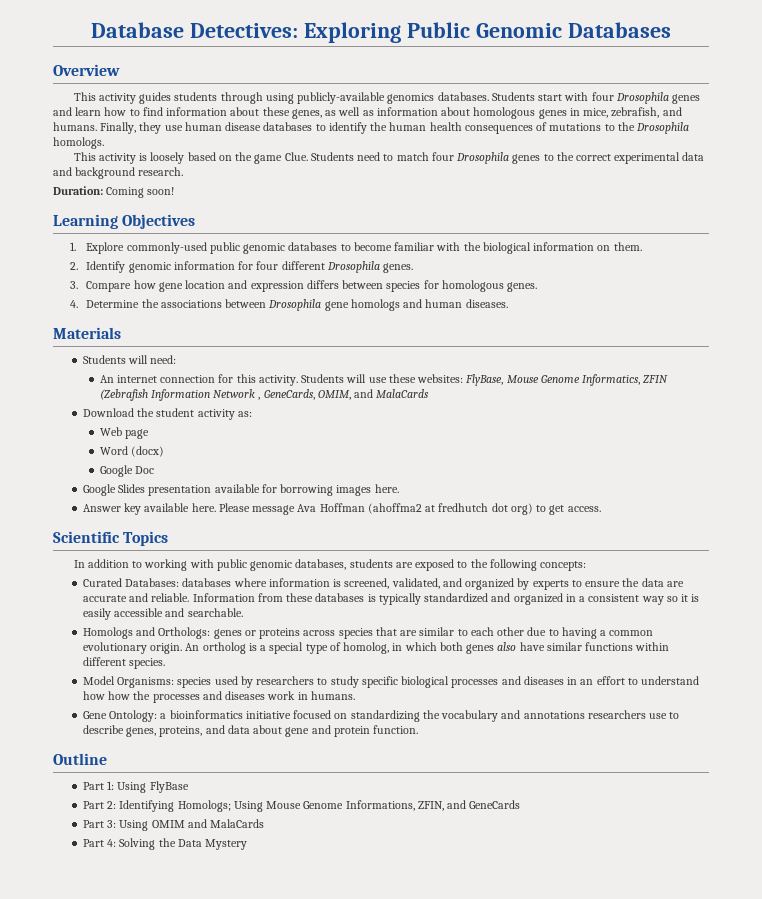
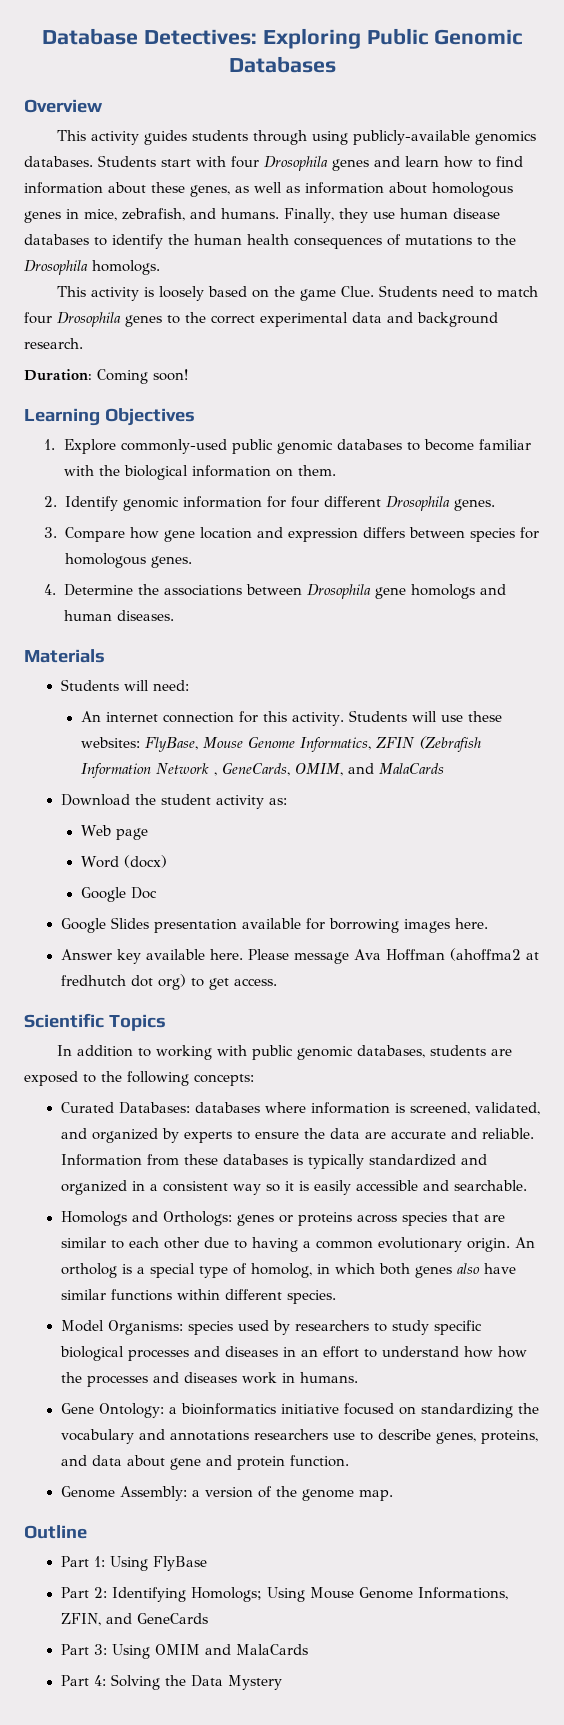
+ Genome Assembly: a version of the genome map.

